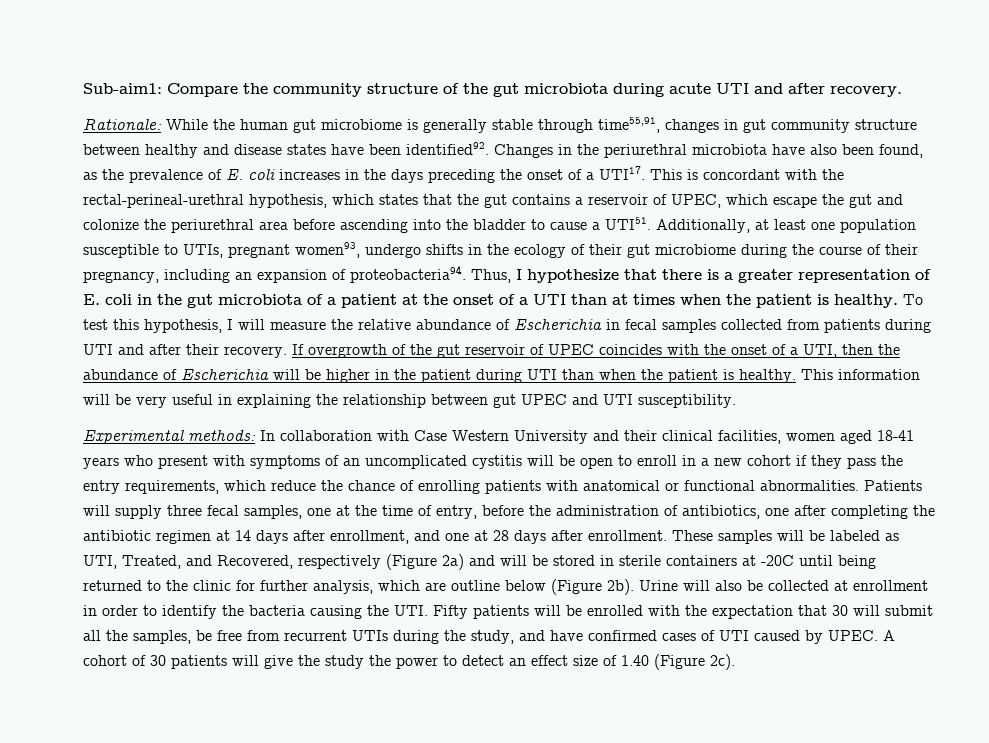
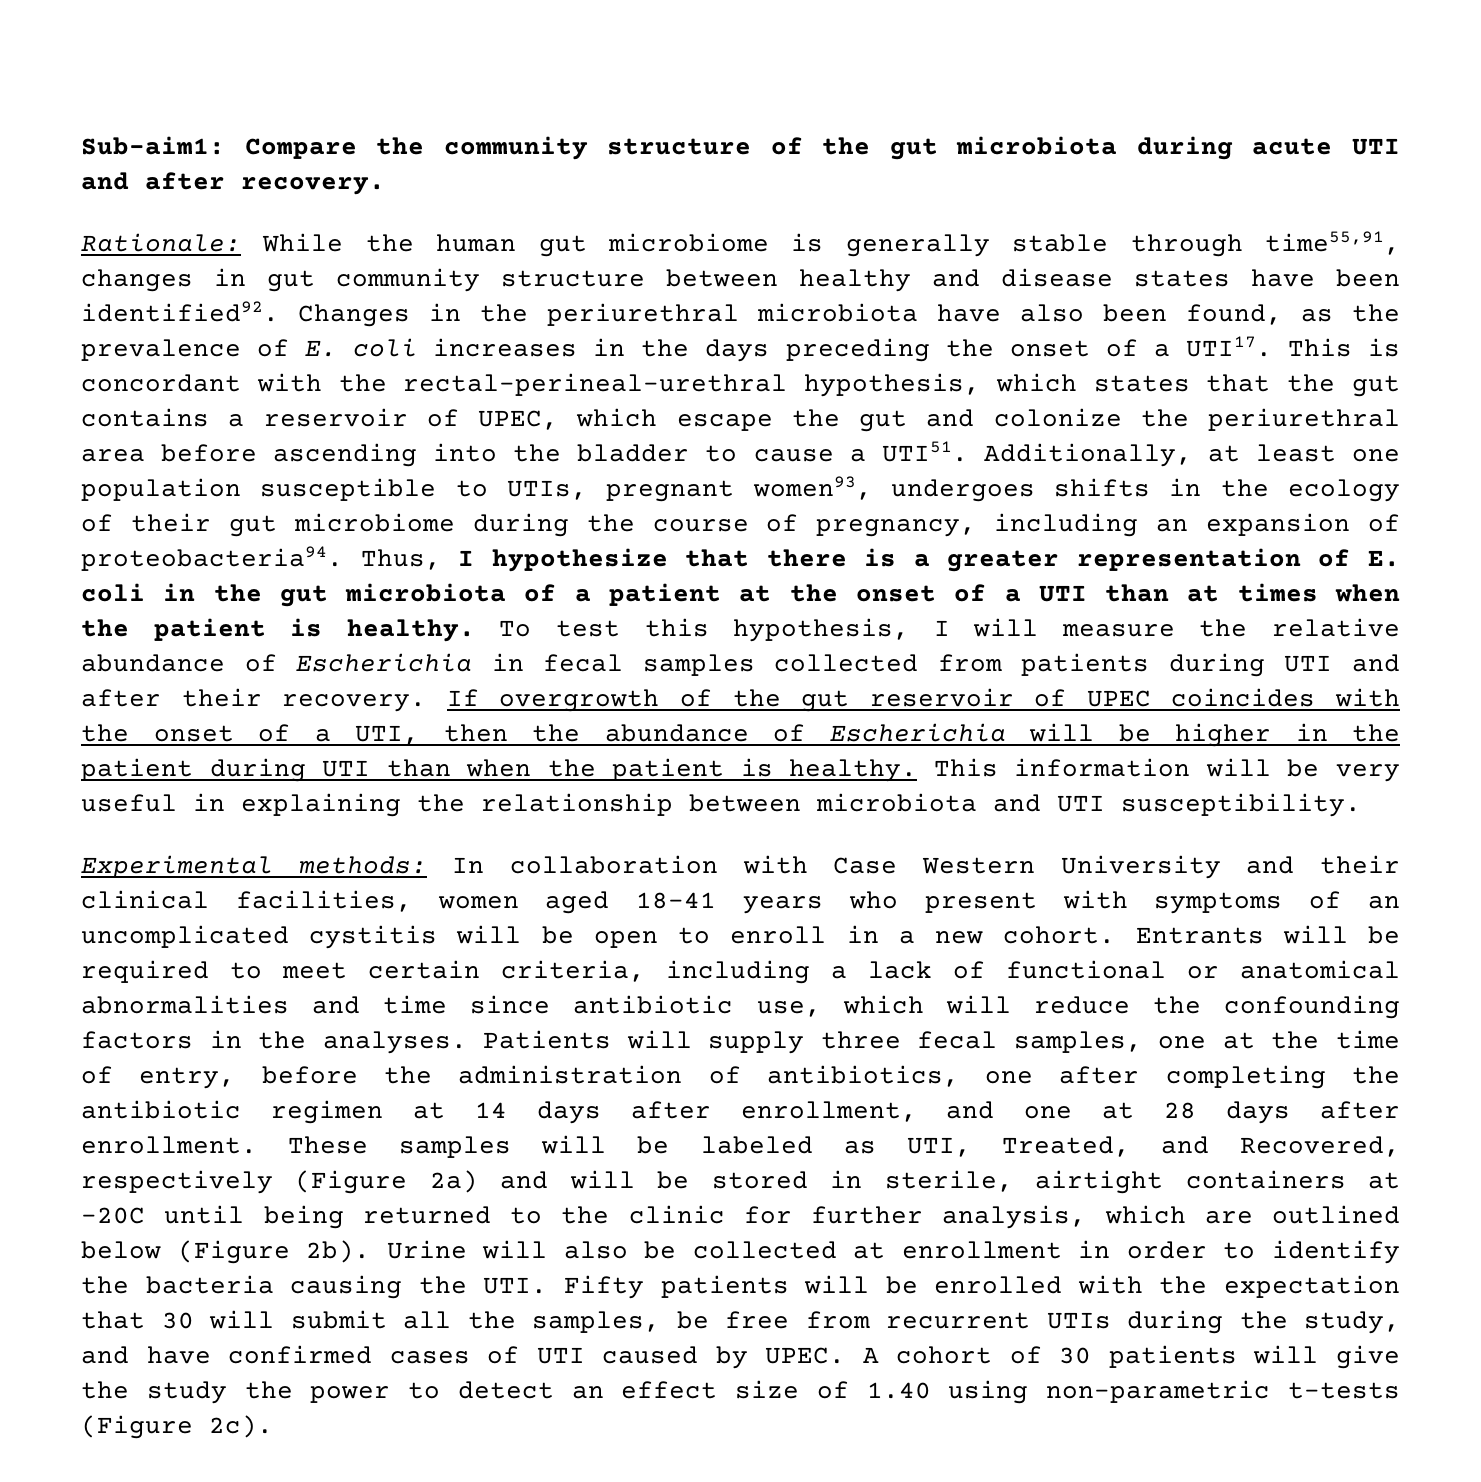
- Additionally, at least one population susceptible to UTIs, pregnant women93, undergo shifts in the ecology of their gut microbiome during the course of their pregnancy, including an expansion of proteobacteria94.
+ Additionally, at least one population susceptible to UTIs, pregnant women93, undergoes shifts in the ecology of their gut microbiome during the course of pregnancy, including an expansion of proteobacteria94.
- This information will be very useful in explaining the relationship between gut UPEC and UTI susceptibility.
+ This information will be very useful in explaining the relationship between microbiota and UTI susceptibility.
- Experimental methods: In collaboration with Case Western University and their clinical facilities, women aged 18-41 years who present with symptoms of an uncomplicated cystitis will be open to enroll in a new cohort if they pass the entry requirements, which reduce the chance of enrolling patients with anatomical or functional abnormalities.
+ Experimental methods: In collaboration with Case Western University and their clinical facilities, women aged 18-41 years who present with symptoms of an uncomplicated cystitis will be open to enroll in a new cohort. Entrants will be required to meet certain criteria, including a lack of functional or anatomical abnormalities and time since antibiotic use, which will reduce the confounding factors in the analyses.
- These samples will be labeled as UTI, Treated, and Recovered, respectively (Figure 2a) and will be stored in sterile containers at -20C until being returned to the clinic for further analysis, which are outline below (Figure 2b).
+ These samples will be labeled as UTI, Treated, and Recovered, respectively (Figure 2a) and will be stored in sterile, airtight containers at -20C until being returned to the clinic for further analysis, which are outlined below (Figure 2b).
- A cohort of 30 patients will give the study the power to detect an effect size of 1.40 (Figure 2c).
+ A cohort of 30 patients will give the study the power to detect an effect size of 1.40 using non-parametric t-tests (Figure 2c).

